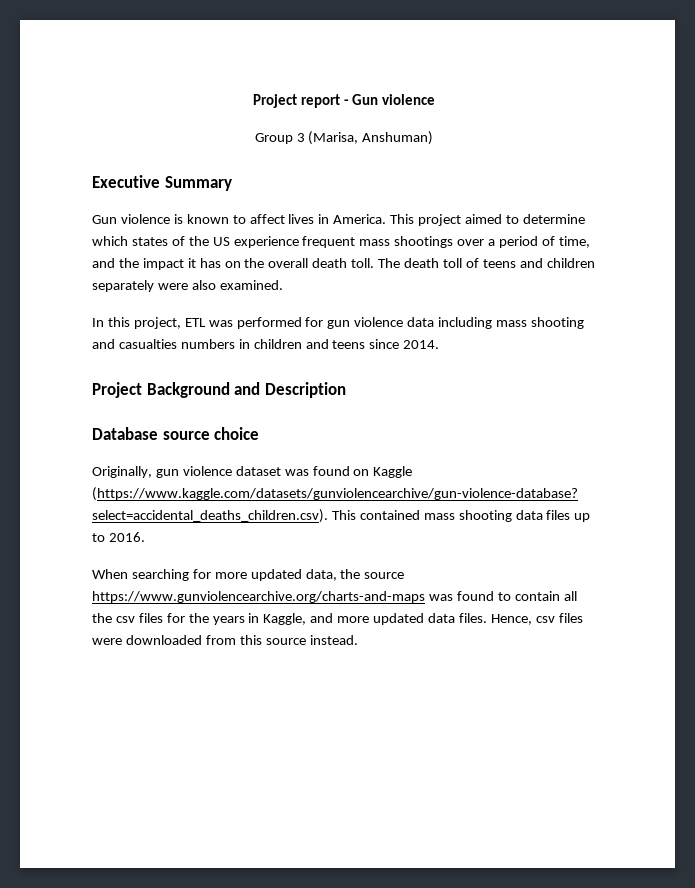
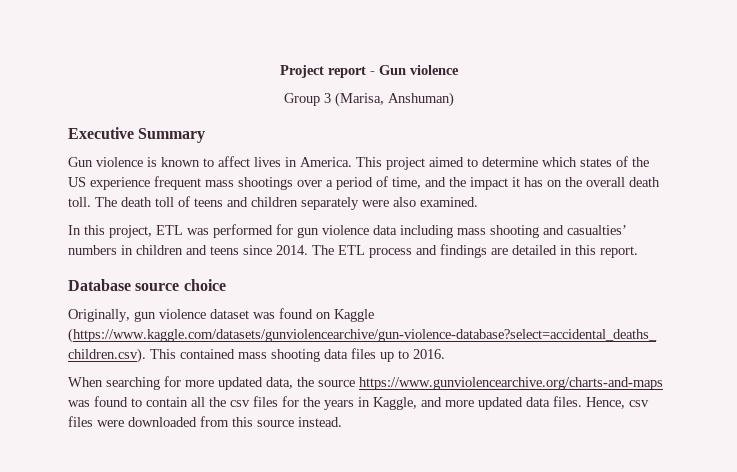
- In this project, ETL was performed for gun violence data including mass shooting and casualties numbers in children and teens since 2014.
- Project Background and Description
+ In this project, ETL was performed for gun violence data including mass shooting and casualties’ numbers in children and teens since 2014. The ETL process and findings are detailed in this report.

